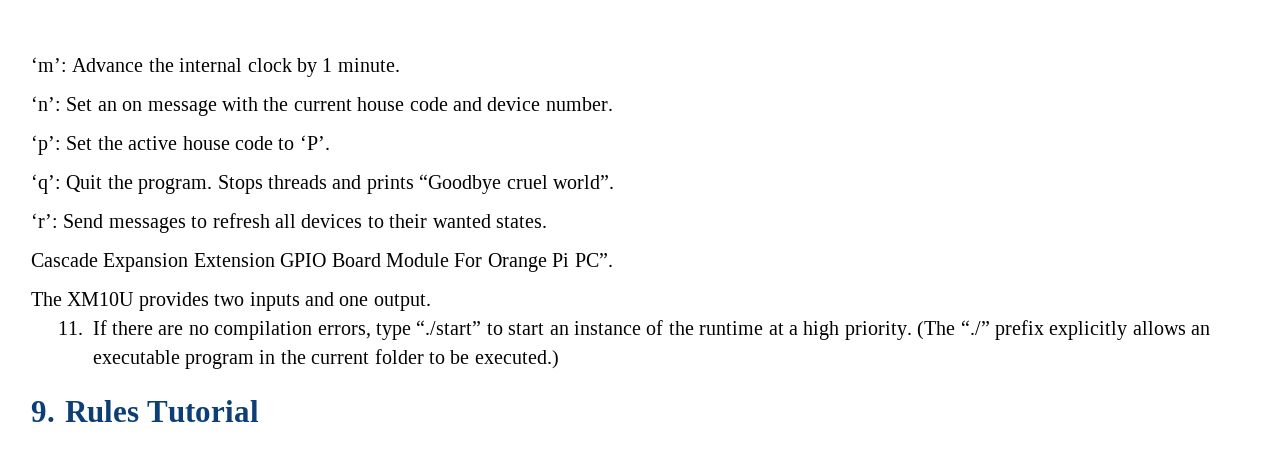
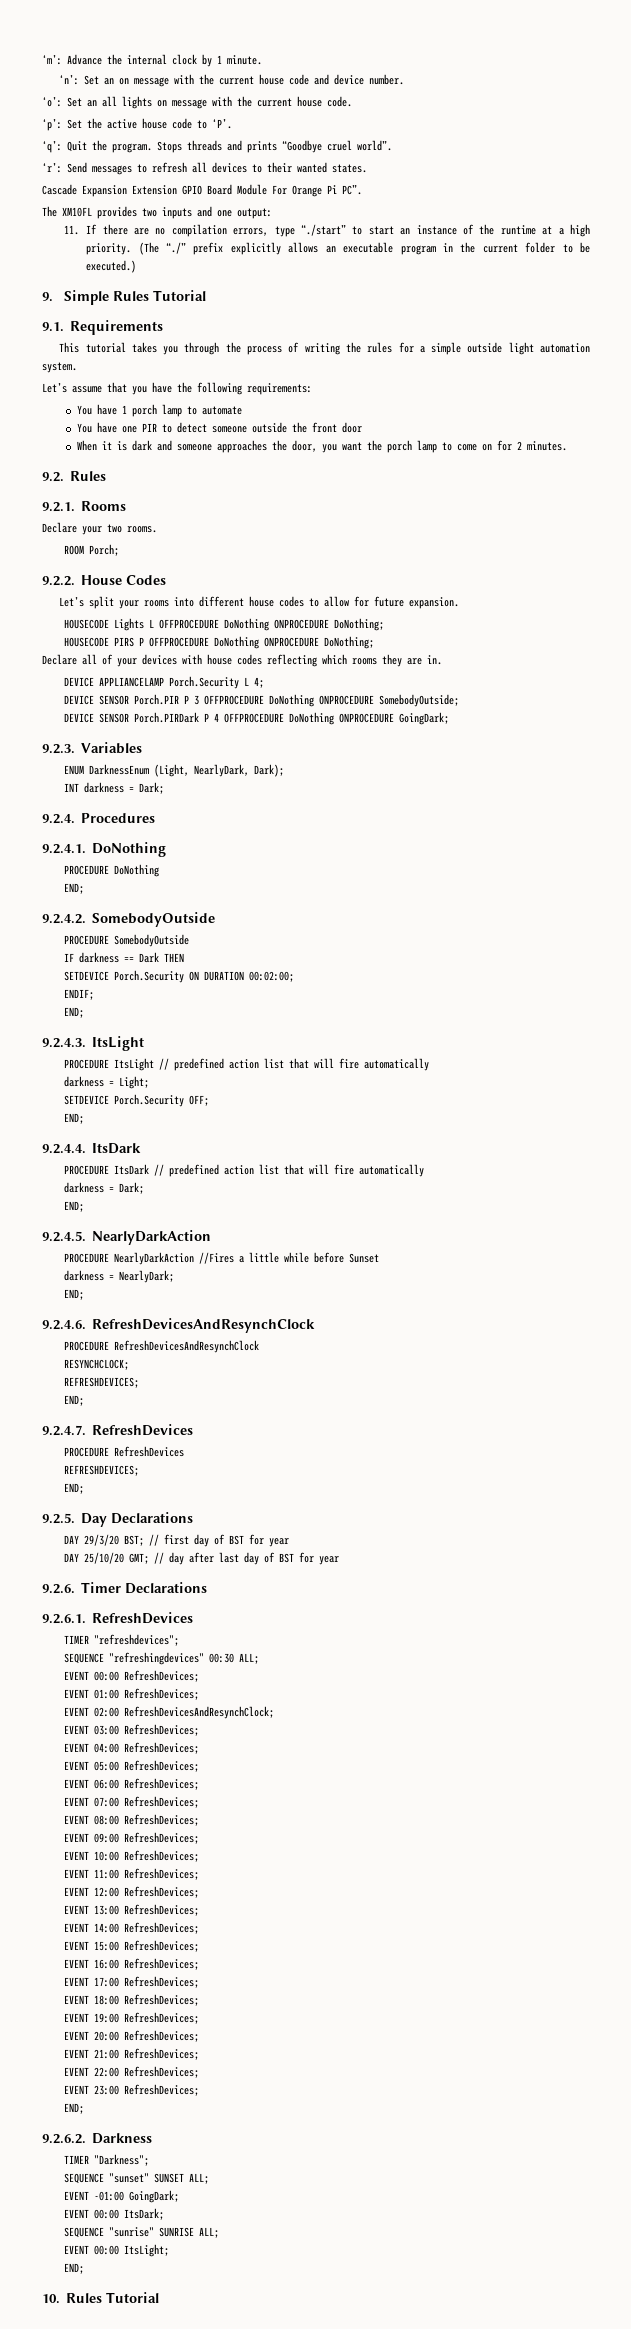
+ ‘o’: Set an all lights on message with the current house code.
- The XM10U provides two inputs and one output.
+ The XM10FL provides two inputs and one output:
- 9. Rules Tutorial
+ 9. Simple Rules Tutorial
+ 9.1. Requirements
+ This tutorial takes you through the process of writing the rules for a simple outside light automation system.
+ Let’s assume that you have the following requirements:
+ You have 1 porch lamp to automate
+ You have one PIR to detect someone outside the front door
+ When it is dark and someone approaches the door, you want the porch lamp to come on for 2 minutes.
+ 9.2. Rules
+ 9.2.1. Rooms
+ Declare your two rooms.
+ ROOM Porch;
+ 9.2.2. House Codes
+ Let’s split your rooms into different house codes to allow for future expansion.
+ HOUSECODE Lights L OFFPROCEDURE DoNothing ONPROCEDURE DoNothing;
+ HOUSECODE PIRS P OFFPROCEDURE DoNothing ONPROCEDURE DoNothing;
+ Declare all of your devices with house codes reflecting which rooms they are in.
+ DEVICE APPLIANCELAMP Porch.Security L 4;
+ DEVICE SENSOR Porch.PIR P 3 OFFPROCEDURE DoNothing ONPROCEDURE SomebodyOutside;
+ DEVICE SENSOR Porch.PIRDark P 4 OFFPROCEDURE DoNothing ONPROCEDURE GoingDark;
+ 9.2.3. Variables
+ ENUM DarknessEnum (Light, NearlyDark, Dark);
+ INT darkness = Dark;
+ 9.2.4. Procedures
+ 9.2.4.1. DoNothing
+ PROCEDURE DoNothing
+ END;
+ 9.2.4.2. SomebodyOutside
+ PROCEDURE SomebodyOutside
+ IF darkness == Dark THEN
+ SETDEVICE Porch.Security ON DURATION 00:02:00;
+ ENDIF;
+ END;
+ 9.2.4.3. ItsLight
+ PROCEDURE ItsLight // predefined action list that will fire automatically
+ darkness = Light;
+ SETDEVICE Porch.Security OFF;
+ END;
+ 9.2.4.4. ItsDark
+ PROCEDURE ItsDark // predefined action list that will fire automatically
+ darkness = Dark;
+ END;
+ 9.2.4.5. NearlyDarkAction
+ PROCEDURE NearlyDarkAction //Fires a little while before Sunset
+ darkness = NearlyDark;
+ END;
+ 9.2.4.6. RefreshDevicesAndResynchClock
+ PROCEDURE RefreshDevicesAndResynchClock
+ RESYNCHCLOCK;
+ REFRESHDEVICES;
+ END;
+ 9.2.4.7. RefreshDevices
+ PROCEDURE RefreshDevices
+ REFRESHDEVICES;
+ END;
+ 9.2.5. Day Declarations
+ DAY 29/3/20 BST; // first day of BST for year
+ DAY 25/10/20 GMT; // day after last day of BST for year
+ 9.2.6. Timer Declarations
+ 9.2.6.1. RefreshDevices
+ TIMER "refreshdevices";
+ SEQUENCE "refreshingdevices" 00:30 ALL;
+ EVENT 00:00 RefreshDevices;
+ EVENT 01:00 RefreshDevices;
+ EVENT 02:00 RefreshDevicesAndResynchClock;
+ EVENT 03:00 RefreshDevices;
+ EVENT 04:00 RefreshDevices;
+ EVENT 05:00 RefreshDevices;
+ EVENT 06:00 RefreshDevices;
+ EVENT 07:00 RefreshDevices;
+ EVENT 08:00 RefreshDevices;
+ EVENT 09:00 RefreshDevices;
+ EVENT 10:00 RefreshDevices;
+ EVENT 11:00 RefreshDevices;
+ EVENT 12:00 RefreshDevices;
+ EVENT 13:00 RefreshDevices;
+ EVENT 14:00 RefreshDevices;
+ EVENT 15:00 RefreshDevices;
+ EVENT 16:00 RefreshDevices;
+ EVENT 17:00 RefreshDevices;
+ EVENT 18:00 RefreshDevices;
+ EVENT 19:00 RefreshDevices;
+ EVENT 20:00 RefreshDevices;
+ EVENT 21:00 RefreshDevices;
+ EVENT 22:00 RefreshDevices;
+ EVENT 23:00 RefreshDevices;
+ END;
+ 9.2.6.2. Darkness
+ TIMER "Darkness";
+ SEQUENCE "sunset" SUNSET ALL;
+ EVENT -01:00 GoingDark;
+ EVENT 00:00 ItsDark;
+ SEQUENCE "sunrise" SUNRISE ALL;
+ EVENT 00:00 ItsLight;
+ END;
+ 10. Rules Tutorial

